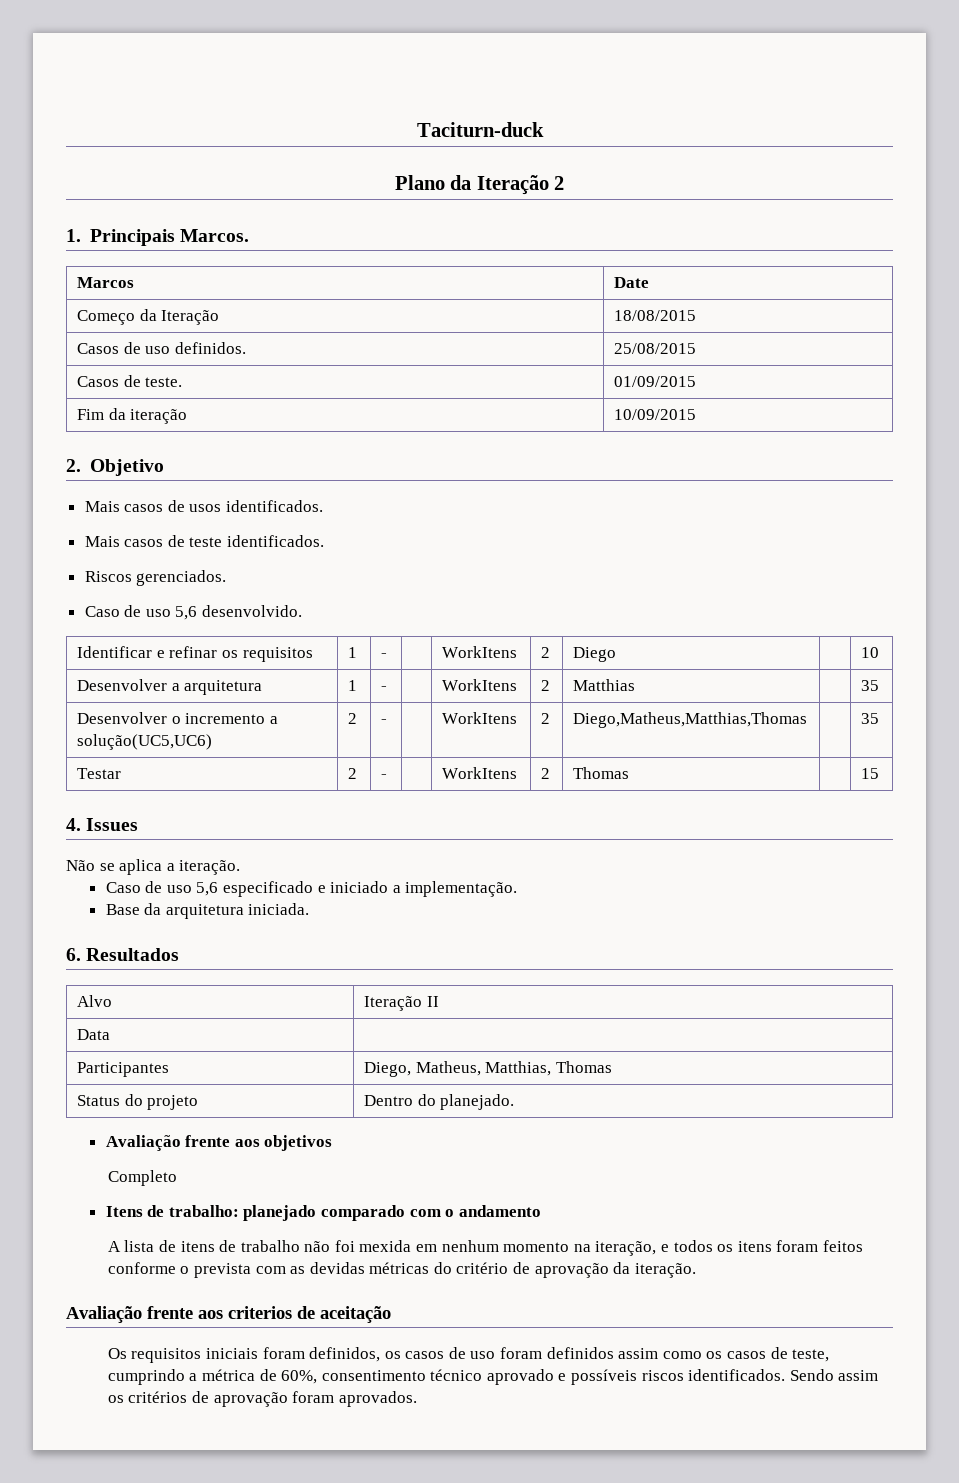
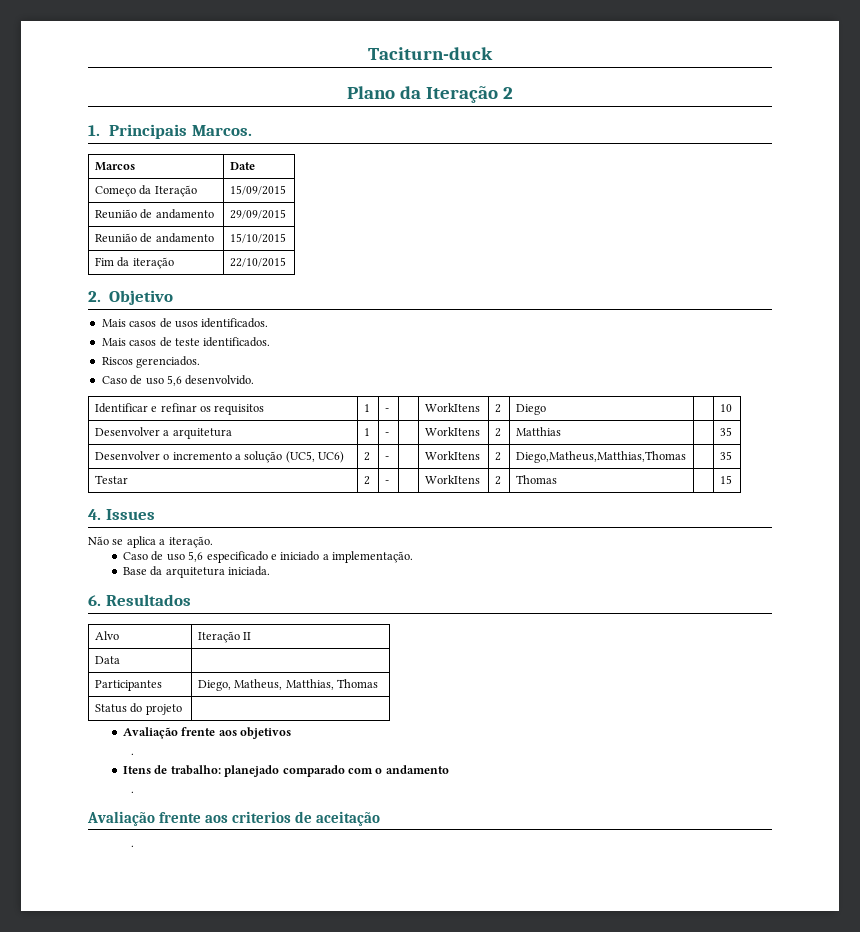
- Começo da Iteração | 18/08/2015
- Casos de uso definidos. | 25/08/2015
- Casos de teste. | 01/09/2015
+ Começo da Iteração | 15/09/2015
+ Reunião de andamento | 29/09/2015
+ Reunião de andamento | 15/10/2015
- Fim da iteração | 10/09/2015
+ Fim da iteração | 22/10/2015
- Desenvolver o incremento a solução(UC5,UC6) | 2 | - | | WorkItens | 2 | Diego,Matheus,Matthias,Thomas | | 35
+ Desenvolver o incremento a solução (UC5, UC6) | 2 | - | | WorkItens | 2 | Diego,Matheus,Matthias,Thomas | | 35
- Status do projeto | Dentro do planejado.
+ Status do projeto |
  Avaliação frente aos objetivos
- Completo
+ .
  Itens de trabalho: planejado comparado com o andamento
- A lista de itens de trabalho não foi mexida em nenhum momento na iteração, e todos os itens foram feitos conforme o prevista com as devidas métricas do critério de aprovação da iteração.
+ .
  Avaliação frente aos criterios de aceitação
- Os requisitos iniciais foram definidos, os casos de uso foram definidos assim como os casos de teste, cumprindo a métrica de 60%, consentimento técnico aprovado e possíveis riscos identificados. Sendo assim os critérios de aprovação foram aprovados.
+ .

